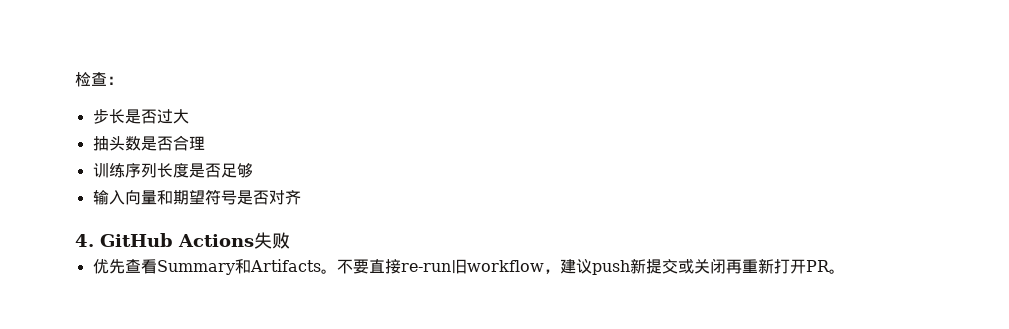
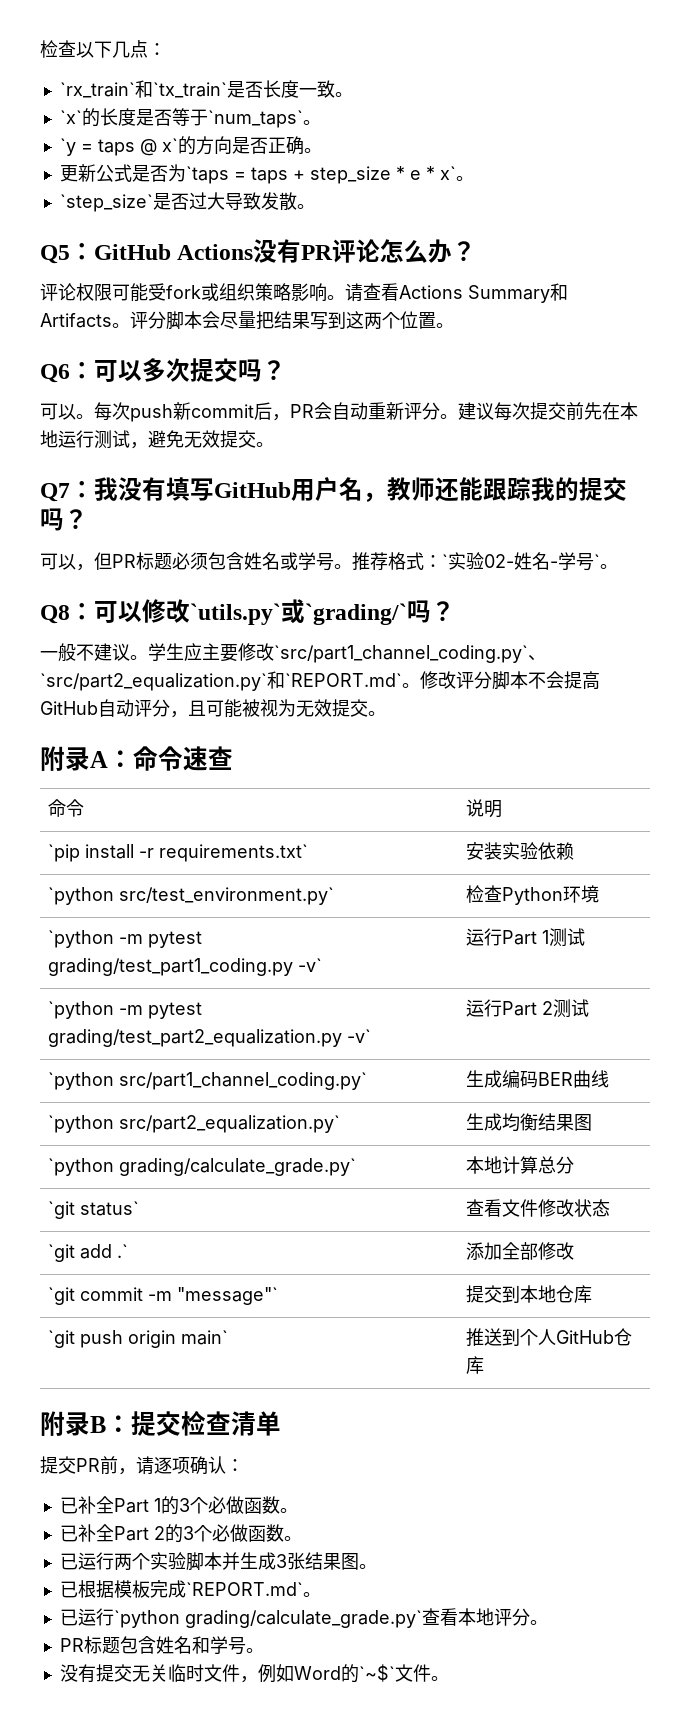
- 检查：
- 步长是否过大
- 抽头数是否合理
- 训练序列长度是否足够
- 输入向量和期望符号是否对齐
- 4. GitHub Actions失败
- 优先查看Summary和Artifacts。不要直接re-run旧workflow，建议push新提交或关闭再重新打开PR。
+ 检查以下几点：
+ `rx_train`和`tx_train`是否长度一致。
+ `x`的长度是否等于`num_taps`。
+ `y = taps @ x`的方向是否正确。
+ 更新公式是否为`taps = taps + step_size * e * x`。
+ `step_size`是否过大导致发散。
+ Q5：GitHub Actions没有PR评论怎么办？
+ 评论权限可能受fork或组织策略影响。请查看Actions Summary和Artifacts。评分脚本会尽量把结果写到这两个位置。
+ Q6：可以多次提交吗？
+ 可以。每次push新commit后，PR会自动重新评分。建议每次提交前先在本地运行测试，避免无效提交。
+ Q7：我没有填写GitHub用户名，教师还能跟踪我的提交吗？
+ 可以，但PR标题必须包含姓名或学号。推荐格式：`实验02-姓名-学号`。
+ Q8：可以修改`utils.py`或`grading/`吗？
+ 一般不建议。学生应主要修改`src/part1_channel_coding.py`、`src/part2_equalization.py`和`REPORT.md`。修改评分脚本不会提高GitHub自动评分，且可能被视为无效提交。
+ 附录A：命令速查
+ 命令 | 说明
+ `pip install -r requirements.txt` | 安装实验依赖
+ `python src/test_environment.py` | 检查Python环境
+ `python -m pytest grading/test_part1_coding.py -v` | 运行Part 1测试
+ `python -m pytest grading/test_part2_equalization.py -v` | 运行Part 2测试
+ `python src/part1_channel_coding.py` | 生成编码BER曲线
+ `python src/part2_equalization.py` | 生成均衡结果图
+ `python grading/calculate_grade.py` | 本地计算总分
+ `git status` | 查看文件修改状态
+ `git add .` | 添加全部修改
+ `git commit -m "message"` | 提交到本地仓库
+ `git push origin main` | 推送到个人GitHub仓库
+ 附录B：提交检查清单
+ 提交PR前，请逐项确认：
+ 已补全Part 1的3个必做函数。
+ 已补全Part 2的3个必做函数。
+ 已运行两个实验脚本并生成3张结果图。
+ 已根据模板完成`REPORT.md`。
+ 已运行`python grading/calculate_grade.py`查看本地评分。
+ PR标题包含姓名和学号。
+ 没有提交无关临时文件，例如Word的`~$`文件。

